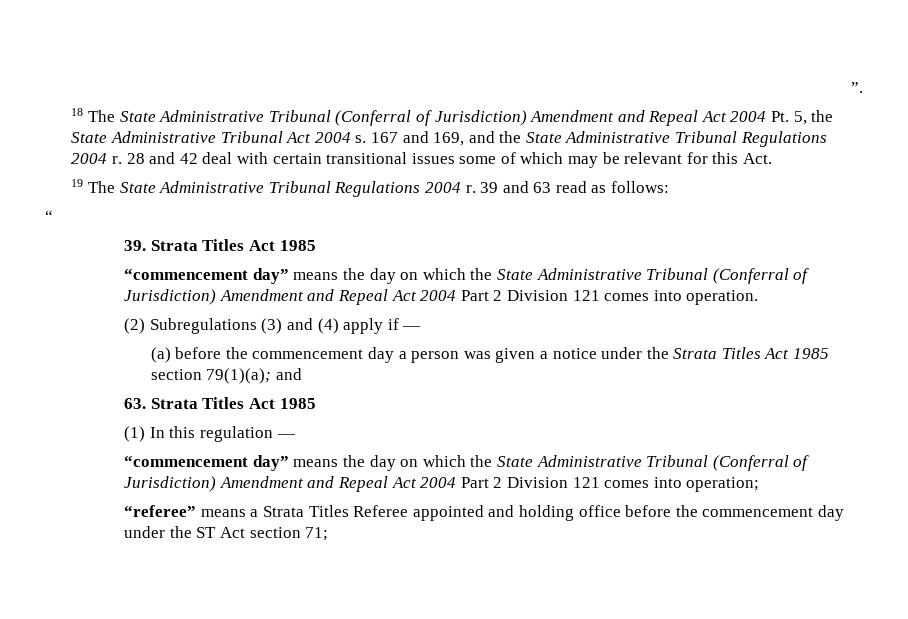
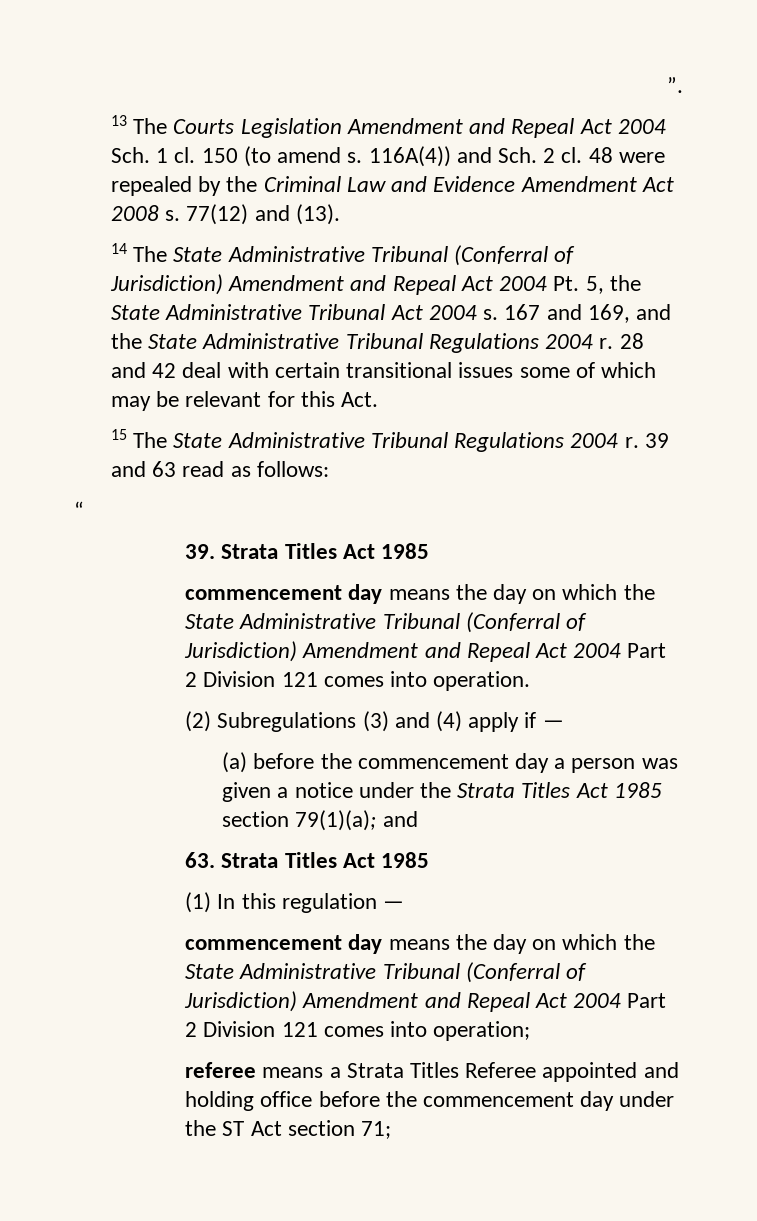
- 18 The State Administrative Tribunal (Conferral of Jurisdiction) Amendment and Repeal Act 2004 Pt. 5, the State Administrative Tribunal Act 2004 s.
+ 13 The Courts Legislation Amendment and Repeal Act 2004 Sch. 1 cl. 150 (to amend s. 116A(4)) and Sch. 2 cl. 48 were repealed by the Criminal Law and Evidence Amendment Act 2008 s. 77(12) and (13).
+ 14 The State Administrative Tribunal (Conferral of Jurisdiction) Amendment and Repeal Act 2004 Pt. 5, the State Administrative Tribunal Act 2004 s.
- 19 The State Administrative Tribunal Regulations 2004 r.
+ 15 The State Administrative Tribunal Regulations 2004 r.
- “commencement day” means the day on which the State Administrative Tribunal (Conferral of Jurisdiction) Amendment and Repeal Act 2004 Part 2 Division 121 comes into operation.
+ commencement day means the day on which the State Administrative Tribunal (Conferral of Jurisdiction) Amendment and Repeal Act 2004 Part 2 Division 121 comes into operation.
- “commencement day” means the day on which the State Administrative Tribunal (Conferral of Jurisdiction) Amendment and Repeal Act 2004 Part 2 Division 121 comes into operation;
+ commencement day means the day on which the State Administrative Tribunal (Conferral of Jurisdiction) Amendment and Repeal Act 2004 Part 2 Division 121 comes into operation;
- “referee” means a Strata Titles Referee appointed and holding office before the commencement day under the ST Act section 71;
+ referee means a Strata Titles Referee appointed and holding office before the commencement day under the ST Act section 71;

